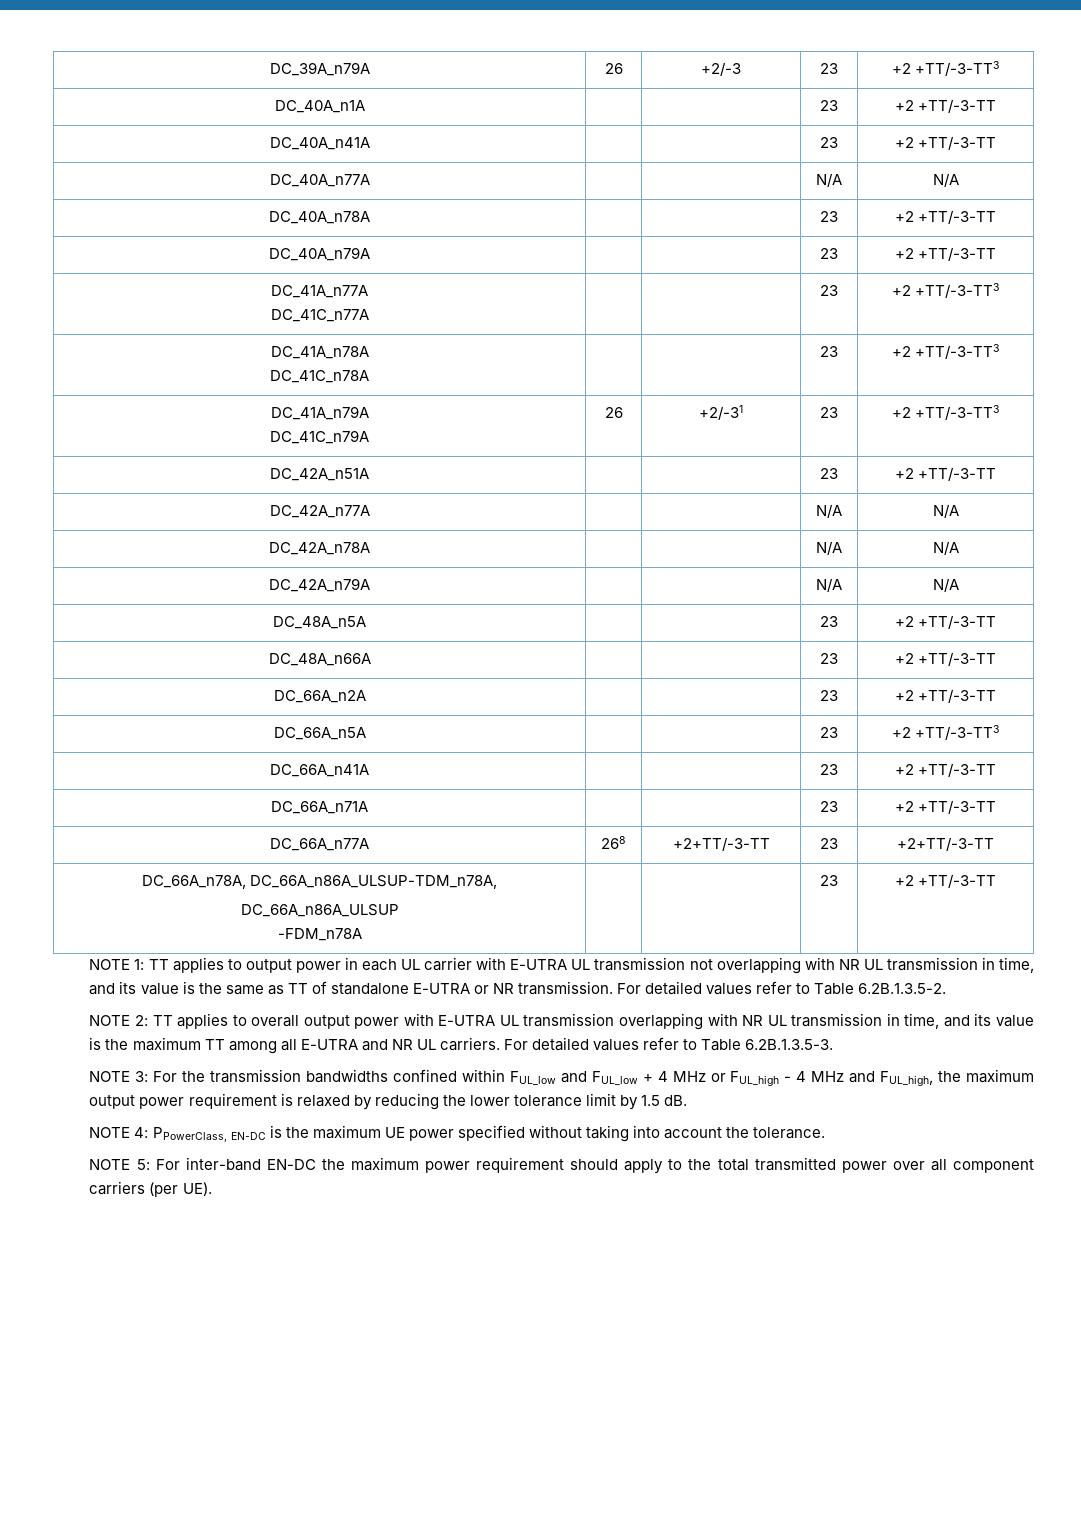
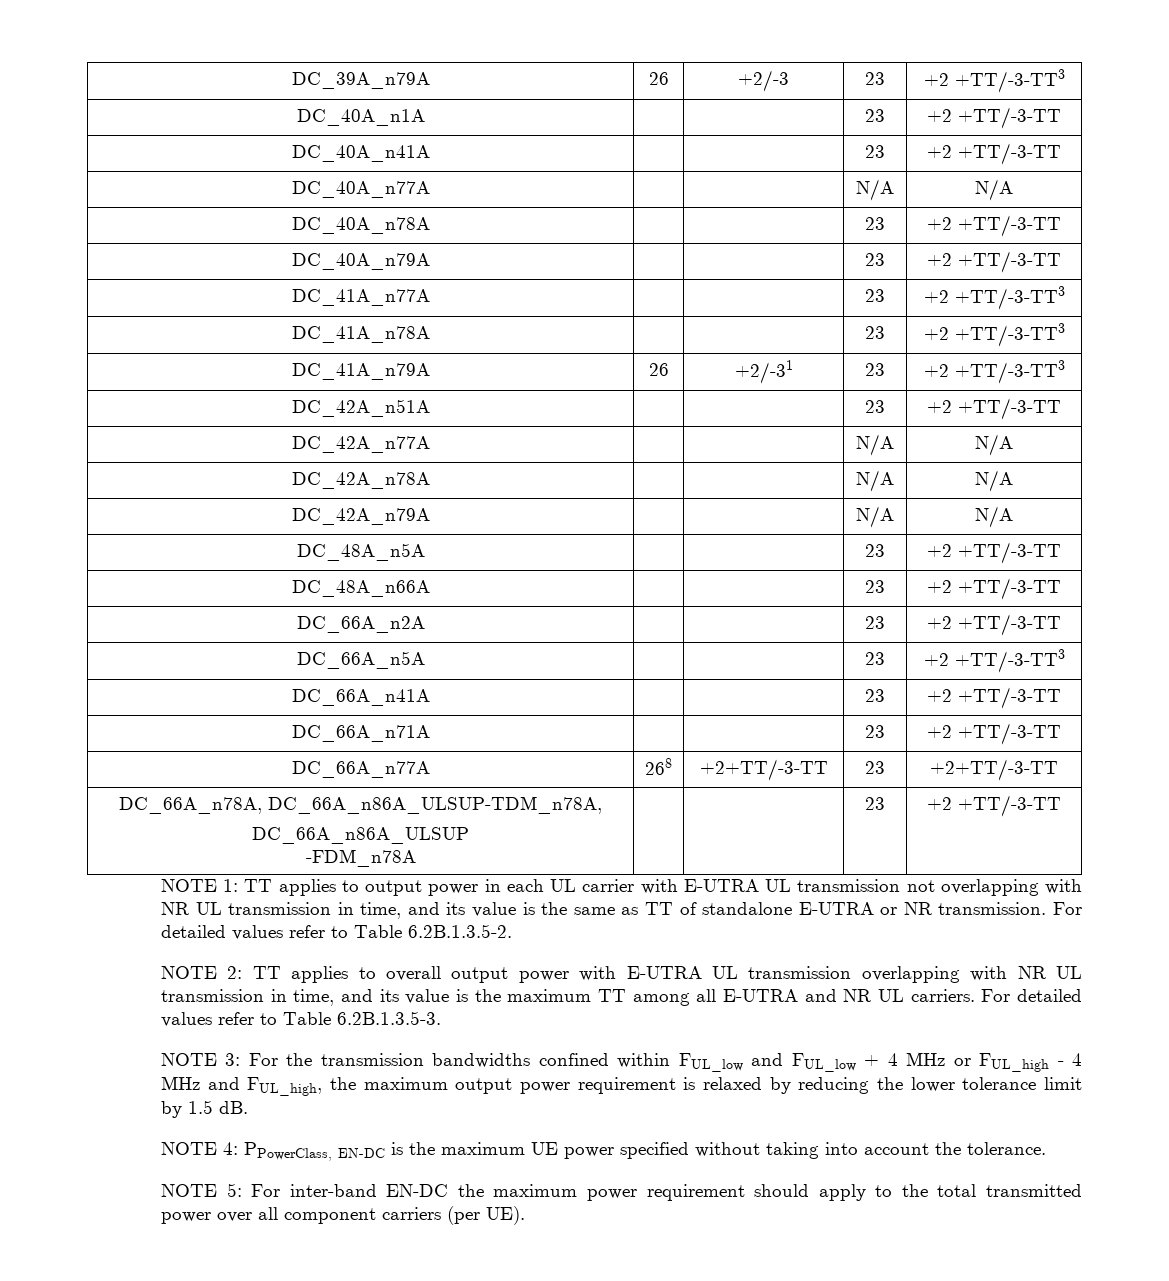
- DC_41A_n77A
- DC_41C_n77A | | | 23 | +2 +TT/-3-TT3
+ DC_41A_n77A | | | 23 | +2 +TT/-3-TT3
- DC_41A_n78A
- DC_41C_n78A | | | 23 | +2 +TT/-3-TT3
+ DC_41A_n78A | | | 23 | +2 +TT/-3-TT3
- DC_41A_n79A
- DC_41C_n79A | 26 | +2/-31 | 23 | +2 +TT/-3-TT3
+ DC_41A_n79A | 26 | +2/-31 | 23 | +2 +TT/-3-TT3

